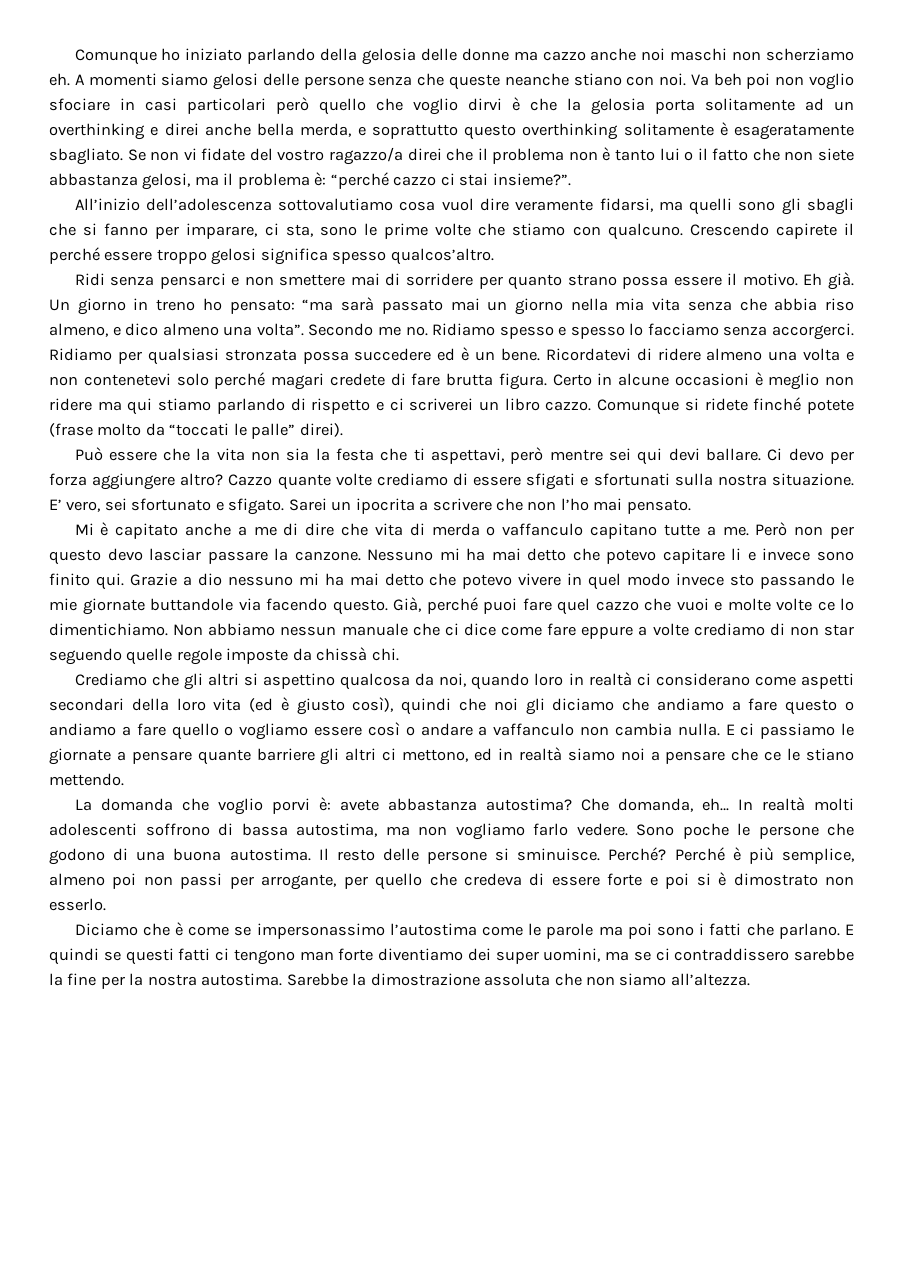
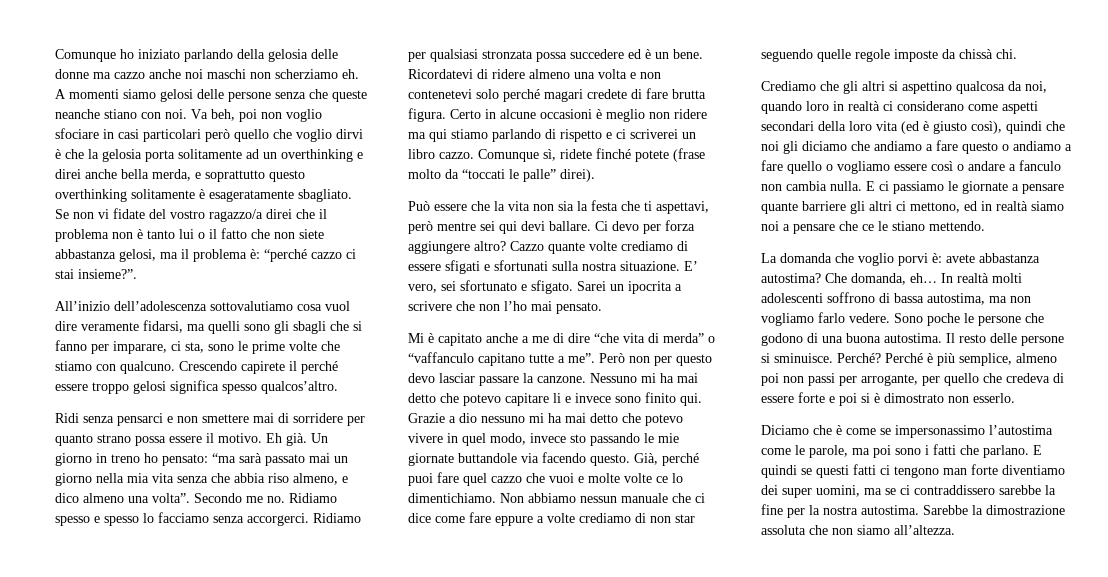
- Va beh poi non voglio sfociare in casi particolari però quello che voglio dirvi è che la gelosia porta solitamente ad un overthinking e direi anche bella merda, e soprattutto questo overthinking solitamente è esageratamente sbagliato.
+ Va beh, poi non voglio sfociare in casi particolari però quello che voglio dirvi è che la gelosia porta solitamente ad un overthinking e direi anche bella merda, e soprattutto questo overthinking solitamente è esageratamente sbagliato.
- Comunque si ridete finché potete (frase molto da “toccati le palle” direi).
+ Comunque sì, ridete finché potete (frase molto da “toccati le palle” direi).
- Mi è capitato anche a me di dire che vita di merda o vaffanculo capitano tutte a me.
+ Mi è capitato anche a me di dire “che vita di merda” o “vaffanculo capitano tutte a me”.
- Grazie a dio nessuno mi ha mai detto che potevo vivere in quel modo invece sto passando le mie giornate buttandole via facendo questo.
+ Grazie a dio nessuno mi ha mai detto che potevo vivere in quel modo, invece sto passando le mie giornate buttandole via facendo questo.
- Crediamo che gli altri si aspettino qualcosa da noi, quando loro in realtà ci considerano come aspetti secondari della loro vita (ed è giusto così), quindi che noi gli diciamo che andiamo a fare questo o andiamo a fare quello o vogliamo essere così o andare a vaffanculo non cambia nulla.
+ Crediamo che gli altri si aspettino qualcosa da noi, quando loro in realtà ci considerano come aspetti secondari della loro vita (ed è giusto così), quindi che noi gli diciamo che andiamo a fare questo o andiamo a fare quello o vogliamo essere così o andare a fanculo non cambia nulla.
- Diciamo che è come se impersonassimo l’autostima come le parole ma poi sono i fatti che parlano.
+ Diciamo che è come se impersonassimo l’autostima come le parole, ma poi sono i fatti che parlano.

